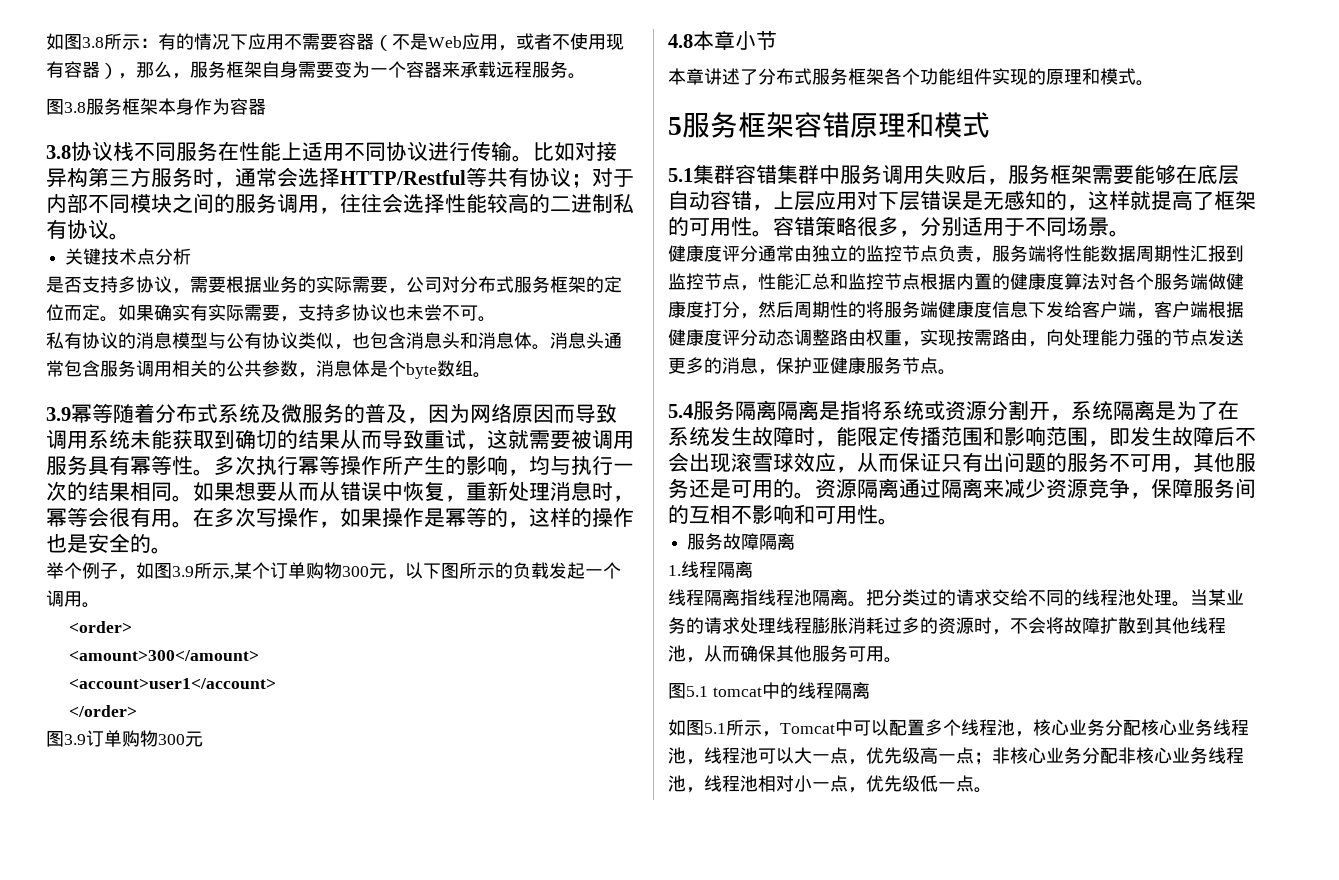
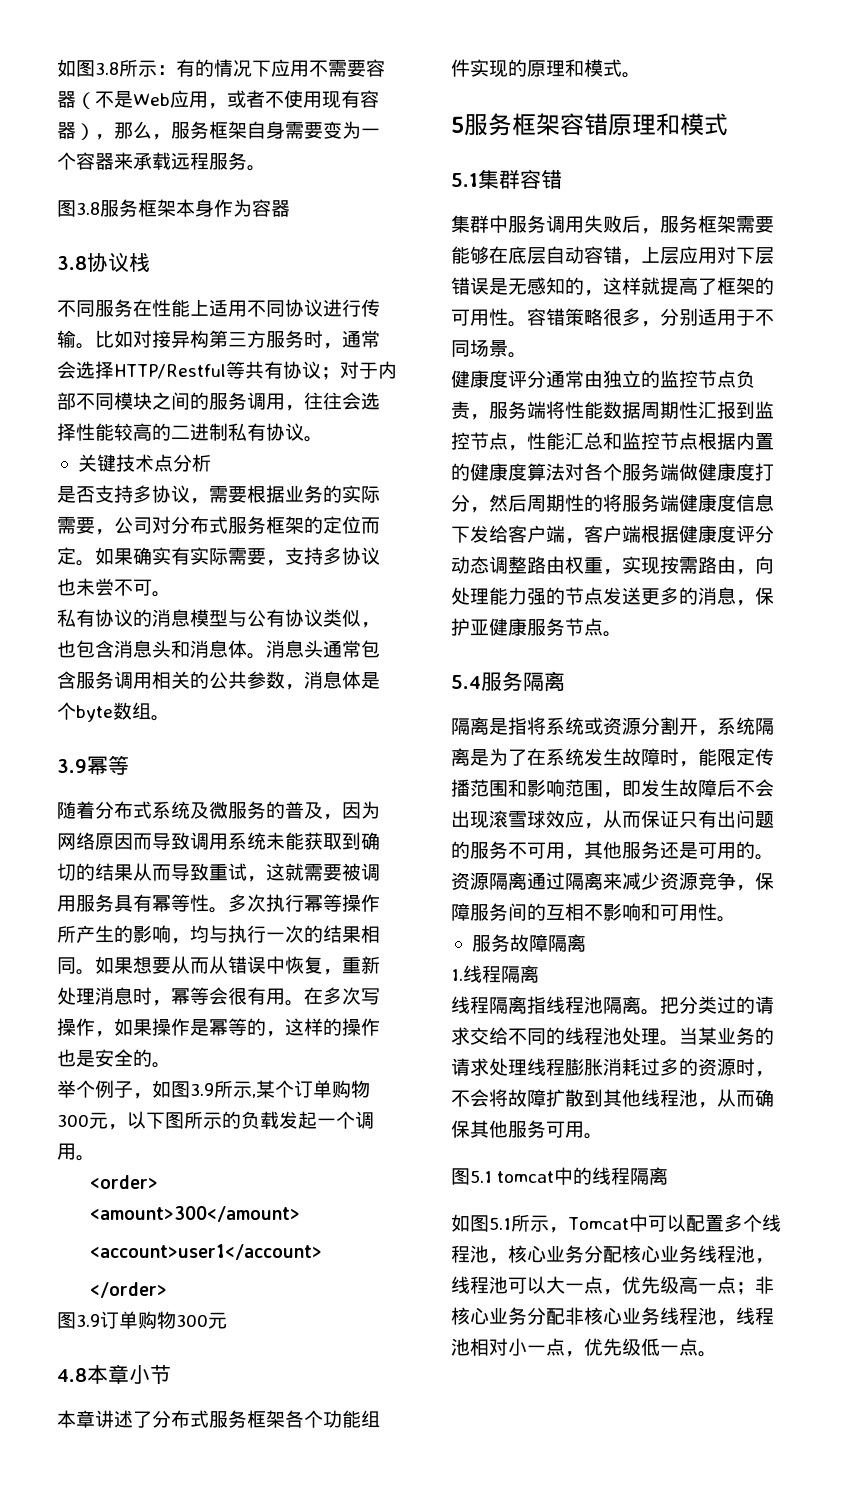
- 3.8协议栈不同服务在性能上适用不同协议进行传输。
+ 3.8协议栈
+ 不同服务在性能上适用不同协议进行传输。
- 3.9幂等随着分布式系统及微服务的普及，因为网络原因而导致调用系统未能获取到确切的结果从而导致重试，这就需要被调用服务具有幂等性。
+ 3.9幂等
+ 随着分布式系统及微服务的普及，因为网络原因而导致调用系统未能获取到确切的结果从而导致重试，这就需要被调用服务具有幂等性。
- 5.1集群容错集群中服务调用失败后，服务框架需要能够在底层自动容错，上层应用对下层错误是无感知的，这样就提高了框架的可用性。
+ 5.1集群容错
+ 集群中服务调用失败后，服务框架需要能够在底层自动容错，上层应用对下层错误是无感知的，这样就提高了框架的可用性。
- 5.4服务隔离隔离是指将系统或资源分割开，系统隔离是为了在系统发生故障时，能限定传播范围和影响范围，即发生故障后不会出现滚雪球效应，从而保证只有出问题的服务不可用，其他服务还是可用的。
+ 5.4服务隔离
+ 隔离是指将系统或资源分割开，系统隔离是为了在系统发生故障时，能限定传播范围和影响范围，即发生故障后不会出现滚雪球效应，从而保证只有出问题的服务不可用，其他服务还是可用的。

